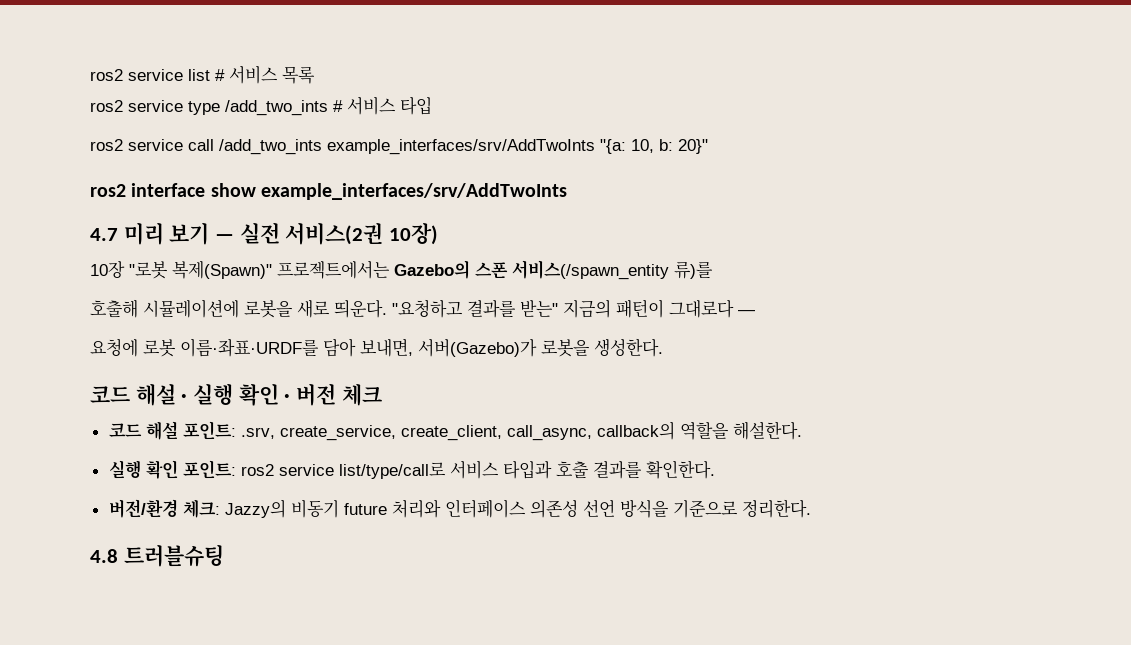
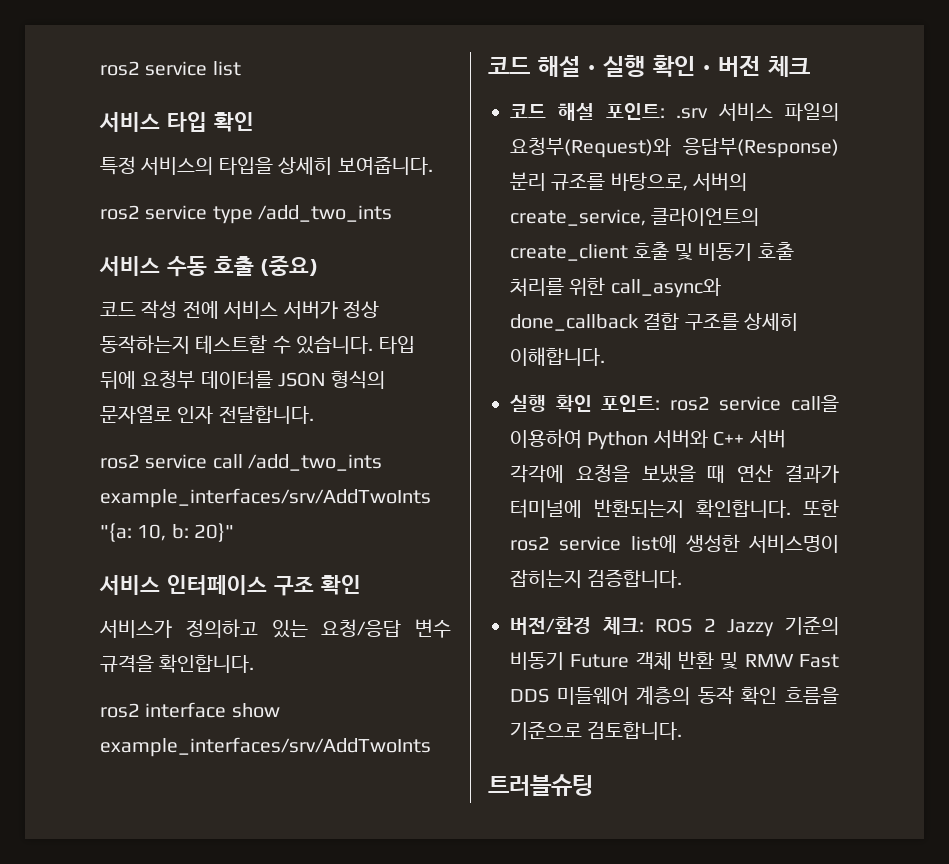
- ros2 service list # 서비스 목록
- ros2 service type /add_two_ints # 서비스 타입
+ ros2 service list
+ 서비스 타입 확인
+ 특정 서비스의 타입을 상세히 보여줍니다.
+ ros2 service type /add_two_ints
+ 서비스 수동 호출 (중요)
+ 코드 작성 전에 서비스 서버가 정상 동작하는지 테스트할 수 있습니다. 타입 뒤에 요청부 데이터를 JSON 형식의 문자열로 인자 전달합니다.
+ 서비스 인터페이스 구조 확인
+ 서비스가 정의하고 있는 요청/응답 변수 규격을 확인합니다.
  ros2 interface show example_interfaces/srv/AddTwoInts
- 4.7 미리 보기 — 실전 서비스(2권 10장)
- 10장 "로봇 복제(Spawn)" 프로젝트에서는 Gazebo의 스폰 서비스(/spawn_entity 류)를
- 호출해 시뮬레이션에 로봇을 새로 띄운다. "요청하고 결과를 받는" 지금의 패턴이 그대로다 —
- 요청에 로봇 이름·좌표·URDF를 담아 보내면, 서버(Gazebo)가 로봇을 생성한다.
- 코드 해설 포인트: .srv, create_service, create_client, call_async, callback의 역할을 해설한다.
+ 코드 해설 포인트: .srv 서비스 파일의 요청부(Request)와 응답부(Response) 분리 규조를 바탕으로, 서버의 create_service, 클라이언트의 create_client 호출 및 비동기 호출 처리를 위한 call_async와 done_callback 결합 구조를 상세히 이해합니다.
- 실행 확인 포인트: ros2 service list/type/call로 서비스 타입과 호출 결과를 확인한다.
- 버전/환경 체크: Jazzy의 비동기 future 처리와 인터페이스 의존성 선언 방식을 기준으로 정리한다.
- 4.8 트러블슈팅
+ 실행 확인 포인트: ros2 service call을 이용하여 Python 서버와 C++ 서버 각각에 요청을 보냈을 때 연산 결과가 터미널에 반환되는지 확인합니다. 또한 ros2 service list에 생성한 서비스명이 잡히는지 검증합니다.
+ 버전/환경 체크: ROS 2 Jazzy 기준의 비동기 Future 객체 반환 및 RMW Fast DDS 미들웨어 계층의 동작 확인 흐름을 기준으로 검토합니다.
+ 트러블슈팅

